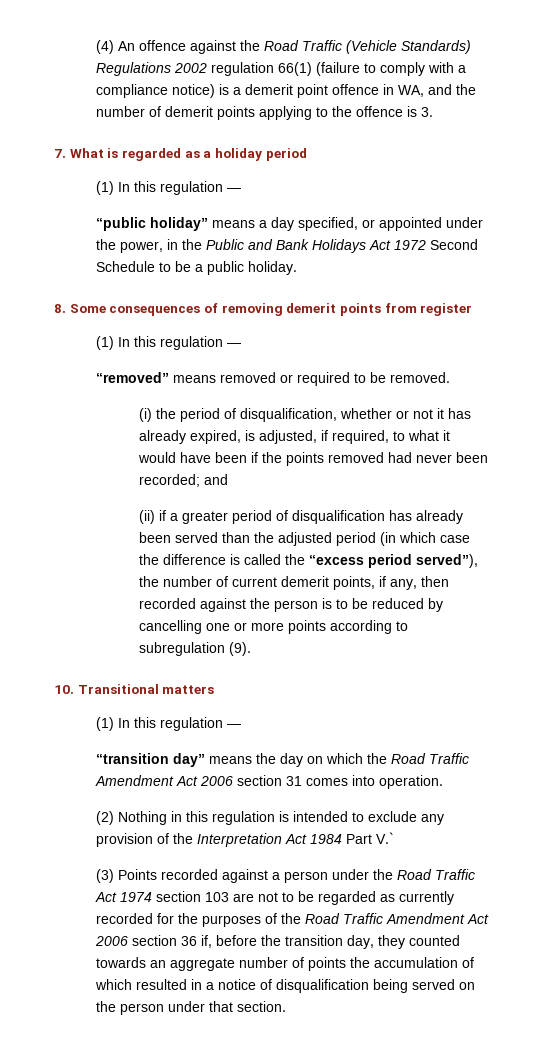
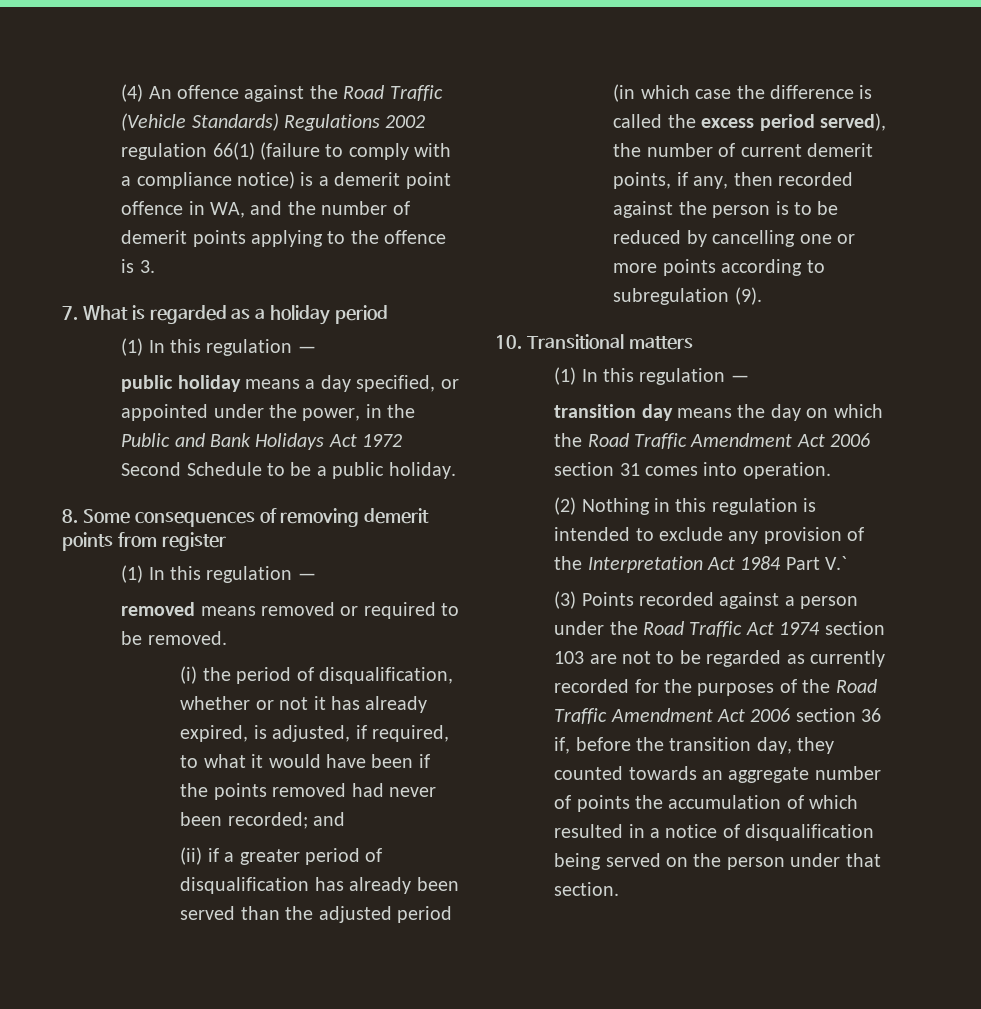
- “public holiday” means a day specified, or appointed under the power, in the Public and Bank Holidays Act 1972 Second Schedule to be a public holiday.
+ public holiday means a day specified, or appointed under the power, in the Public and Bank Holidays Act 1972 Second Schedule to be a public holiday.
- “removed” means removed or required to be removed.
+ removed means removed or required to be removed.
- (ii) if a greater period of disqualification has already been served than the adjusted period (in which case the difference is called the “excess period served”), the number of current demerit points, if any, then recorded against the person is to be reduced by cancelling one or more points according to subregulation (9).
+ (ii) if a greater period of disqualification has already been served than the adjusted period (in which case the difference is called the excess period served), the number of current demerit points, if any, then recorded against the person is to be reduced by cancelling one or more points according to subregulation (9).
- “transition day” means the day on which the Road Traffic Amendment Act 2006 section 31 comes into operation.
+ transition day means the day on which the Road Traffic Amendment Act 2006 section 31 comes into operation.

